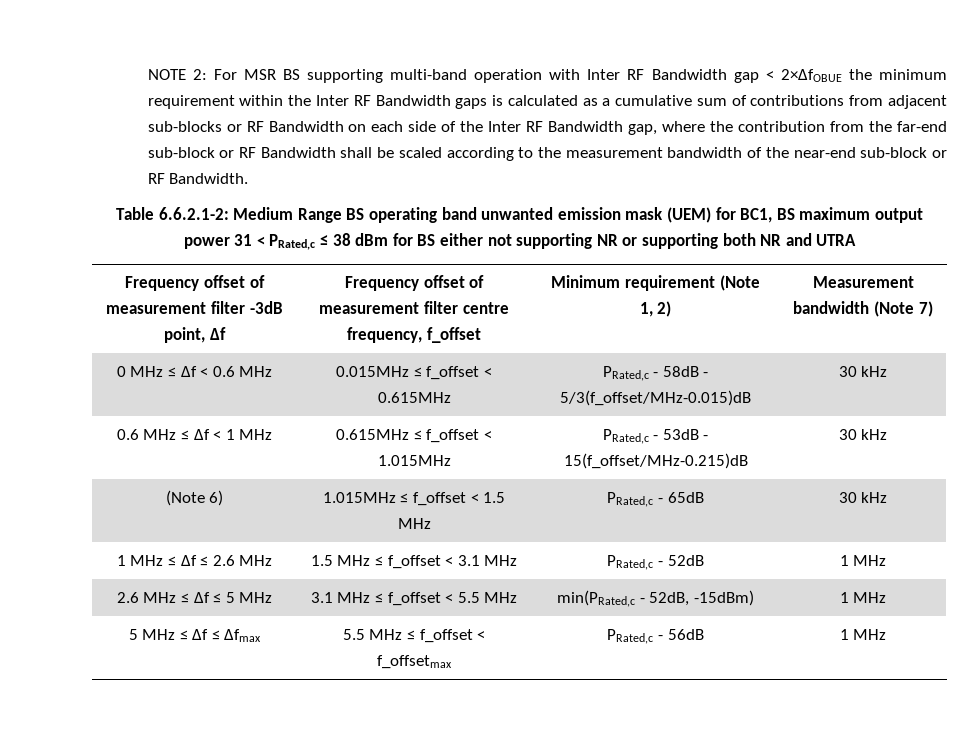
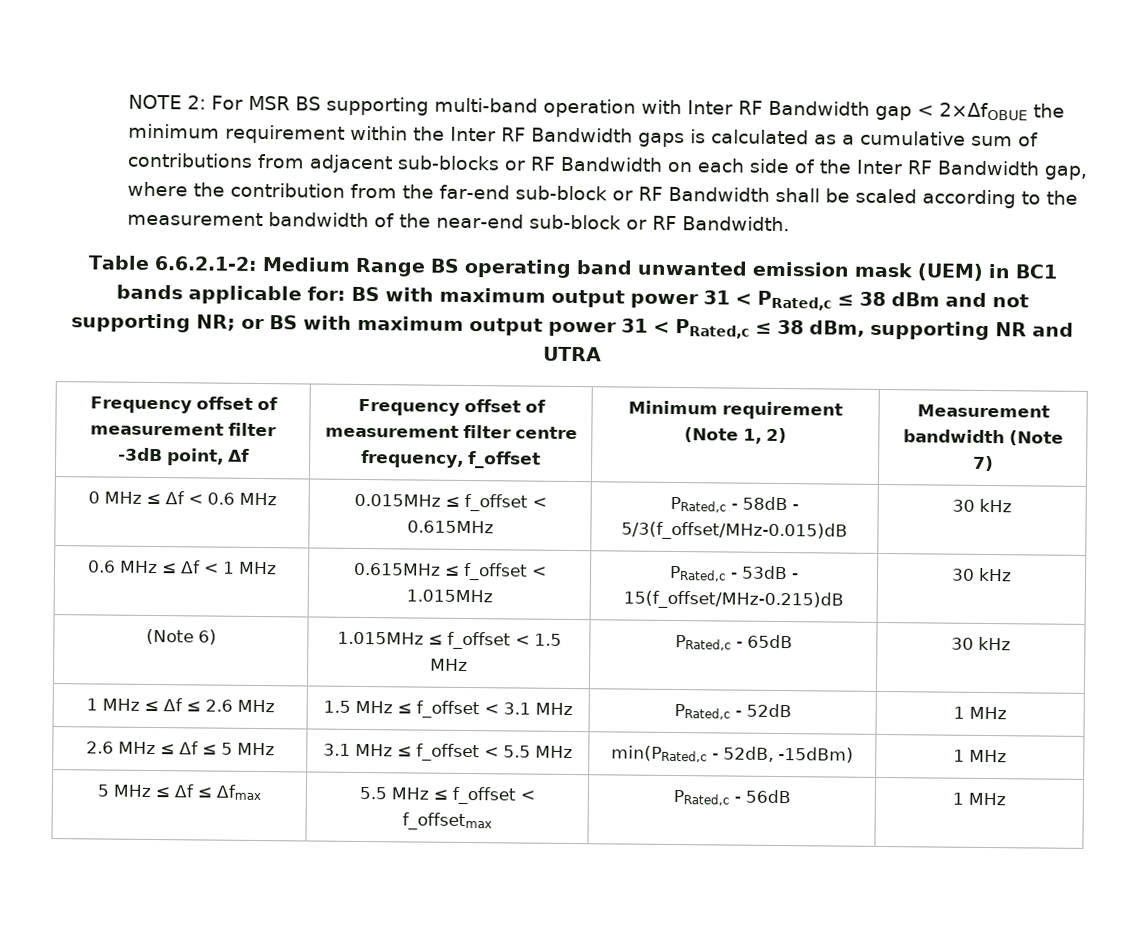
- Table 6.6.2.1-2: Medium Range BS operating band unwanted emission mask (UEM) for BC1, BS maximum output power 31 < PRated,c ≤ 38 dBm for BS either not supporting NR or supporting both NR and UTRA
+ Table 6.6.2.1-2: Medium Range BS operating band unwanted emission mask (UEM) in BC1 bands applicable for: BS with maximum output power 31 < PRated,c ≤ 38 dBm and not supporting NR; or BS with maximum output power 31 < PRated,c ≤ 38 dBm, supporting NR and UTRA

